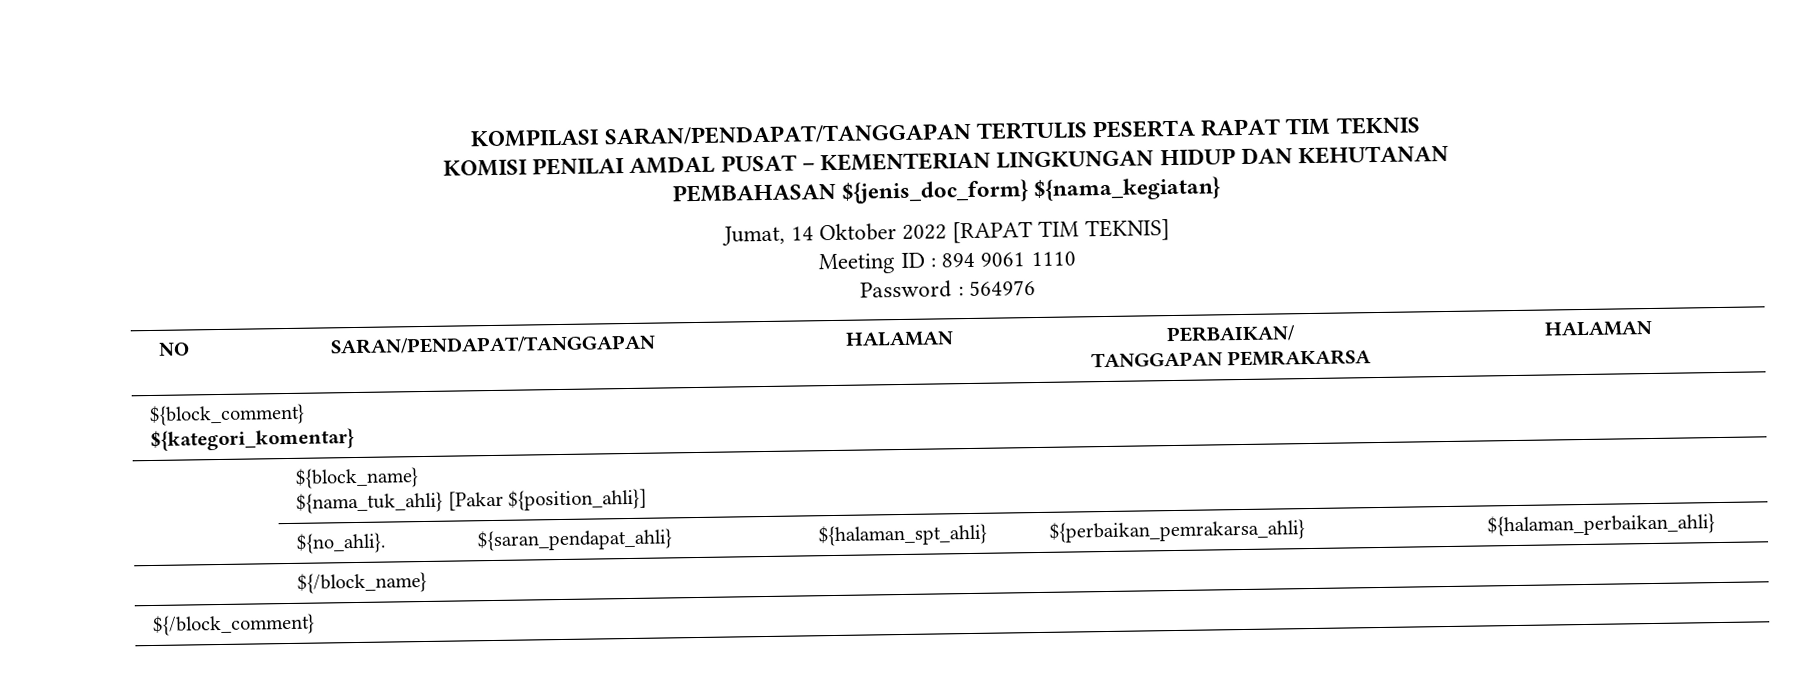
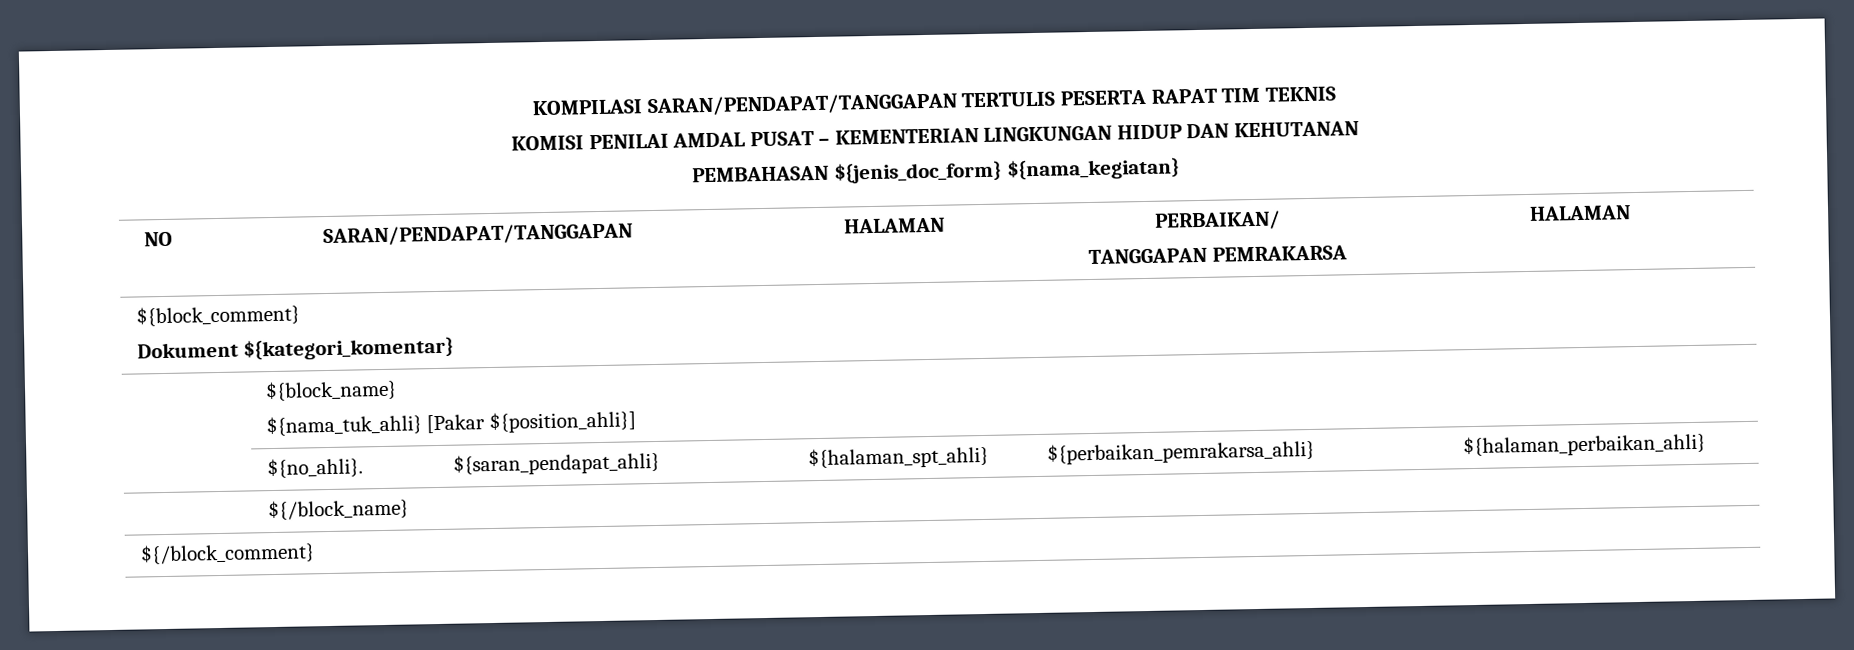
- Jumat, 14 Oktober 2022 [RAPAT TIM TEKNIS]
- Meeting ID : 894 9061 1110
- Password : 564976
  ${block_comment}
- ${kategori_komentar}
+ Dokument ${kategori_komentar}

